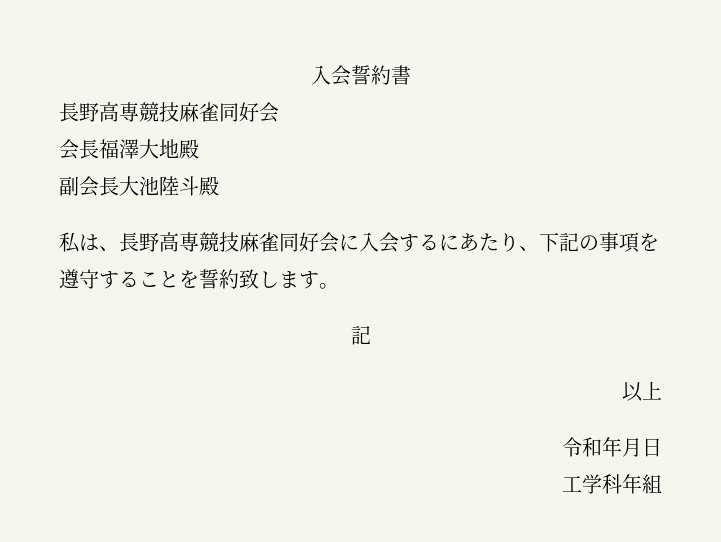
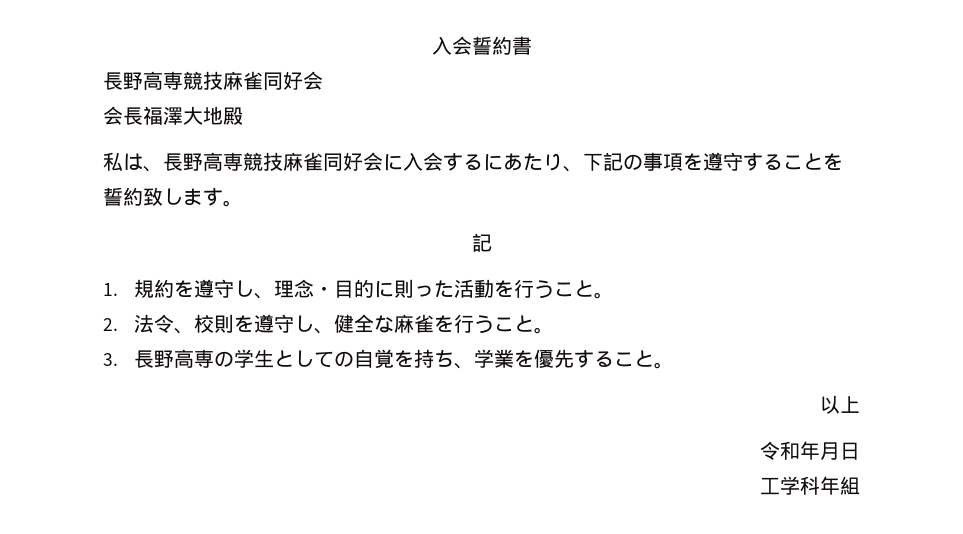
- 副会長大池陸斗殿
+ 1.規約を遵守し、理念・目的に則った活動を行うこと。
+ 2.法令、校則を遵守し、健全な麻雀を行うこと。
+ 3.長野高専の学生としての自覚を持ち、学業を優先すること。

